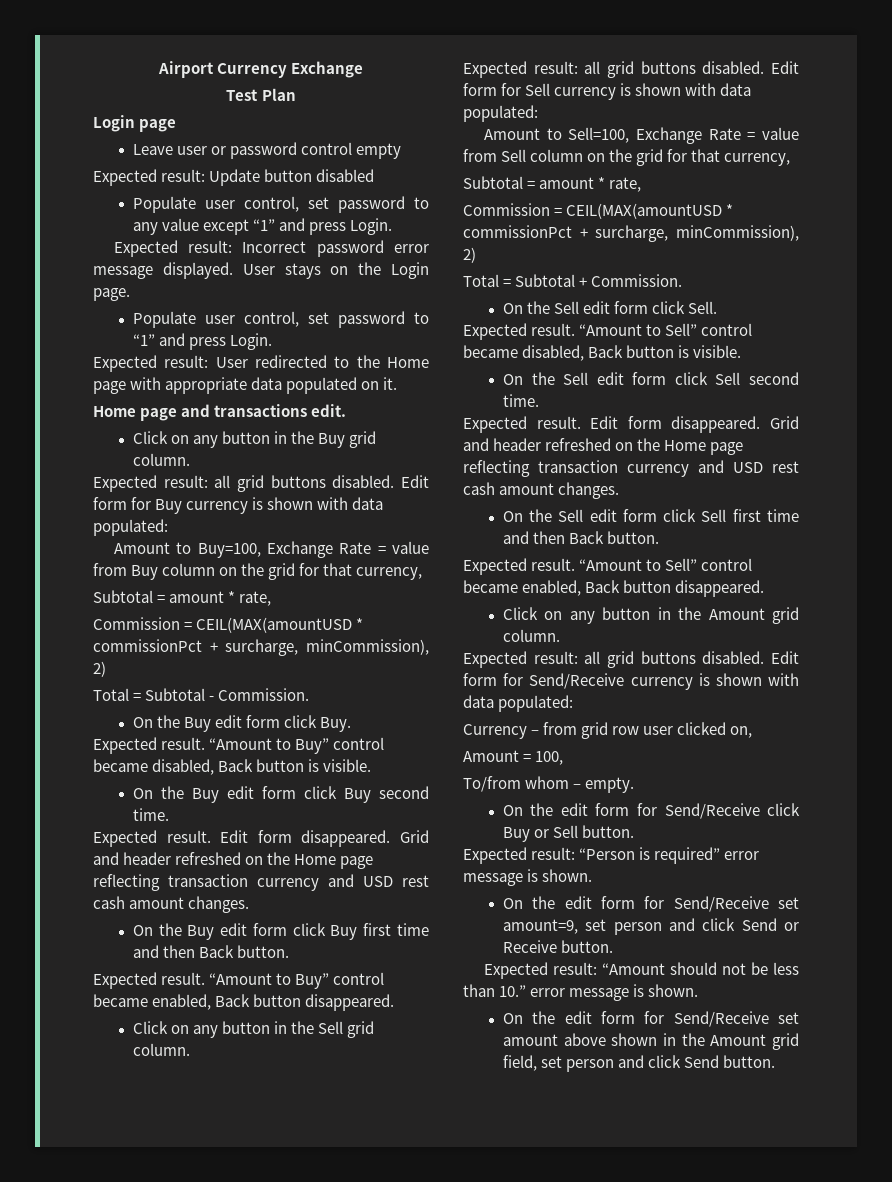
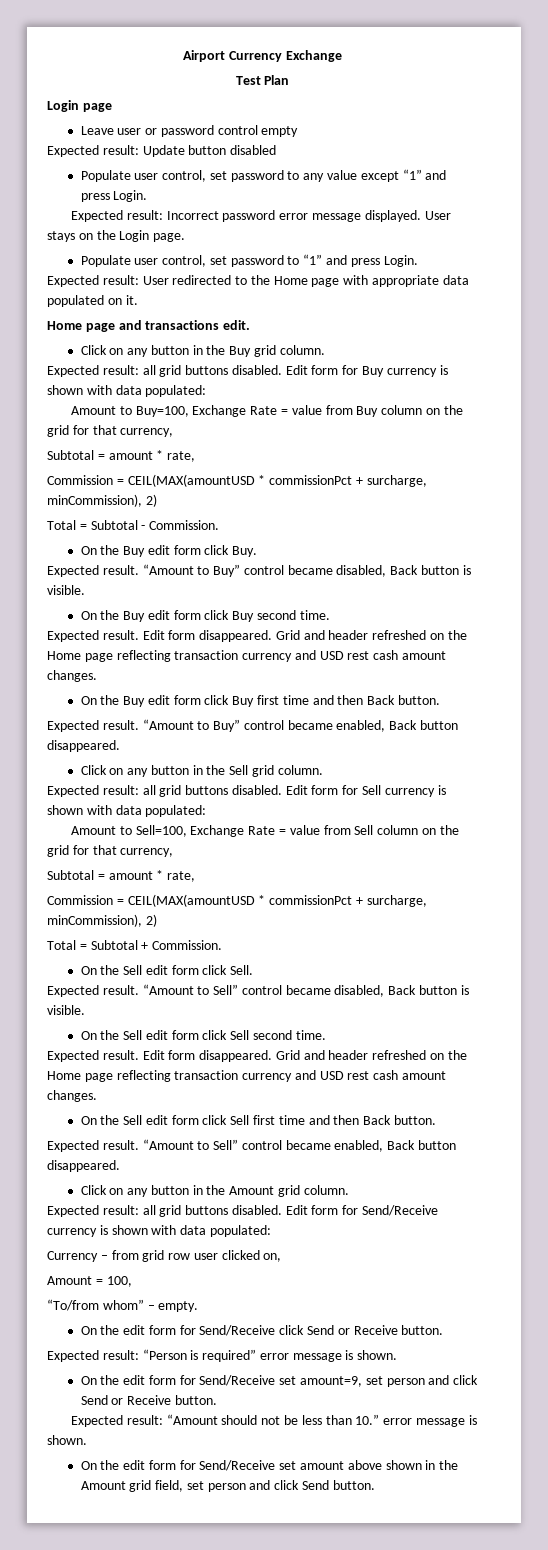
- To/from whom – empty.
+ “To/from whom” – empty.
- On the edit form for Send/Receive click Buy or Sell button.
+ On the edit form for Send/Receive click Send or Receive button.

